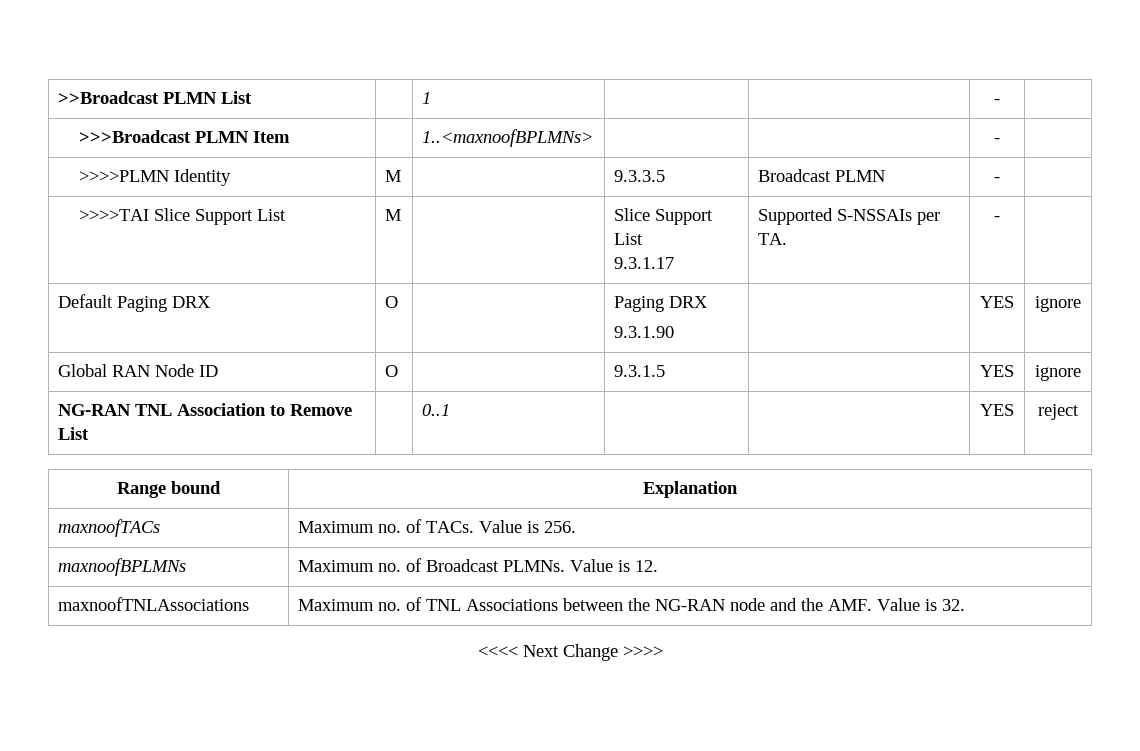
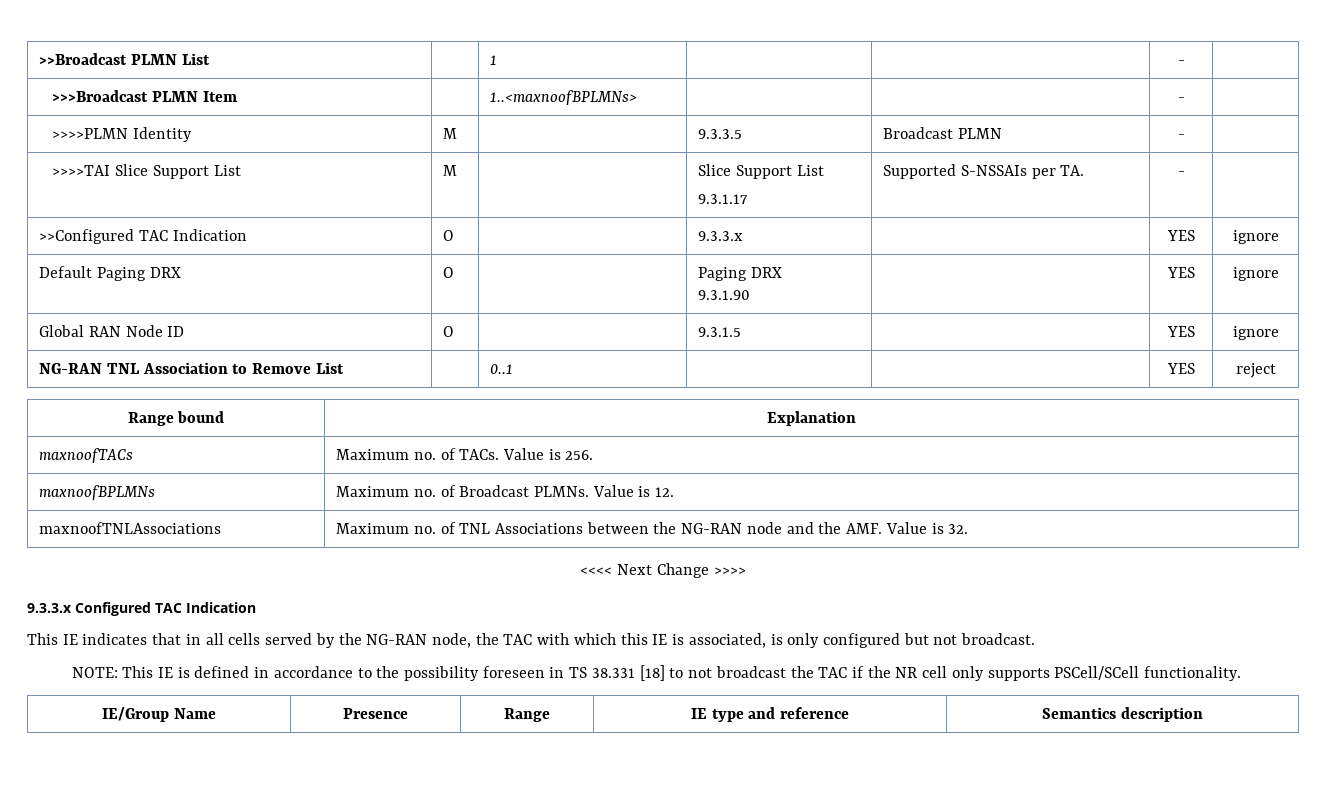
+ >>Configured TAC Indication | O | | 9.3.3.x | | YES | ignore
+ 9.3.3.x Configured TAC Indication
+ This IE indicates that in all cells served by the NG-RAN node, the TAC with which this IE is associated, is only configured but not broadcast.
+ NOTE: This IE is defined in accordance to the possibility foreseen in TS 38.331 [18] to not broadcast the TAC if the NR cell only supports PSCell/SCell functionality.
+ IE/Group Name | Presence | Range | IE type and reference | Semantics description

